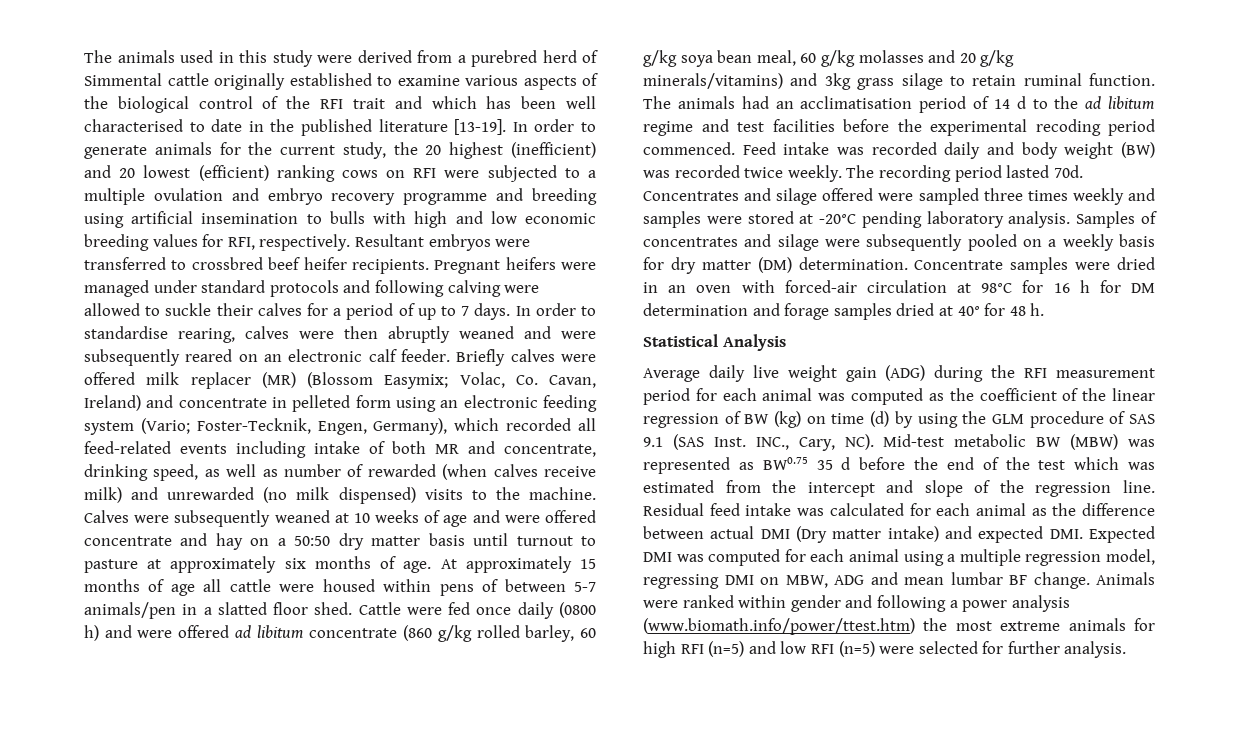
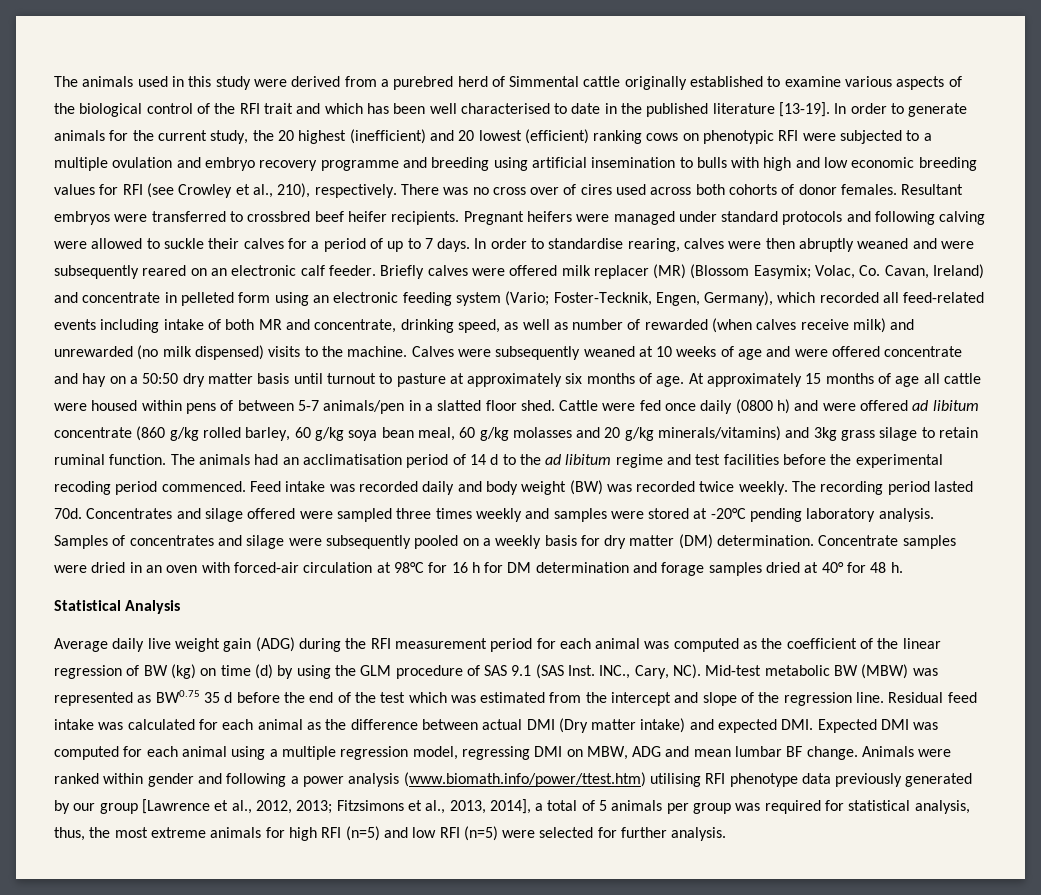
- In order to generate animals for the current study, the 20 highest (inefficient) and 20 lowest (efficient) ranking cows on RFI were subjected to a multiple ovulation and embryo recovery programme and breeding using artificial insemination to bulls with high and low economic breeding values for RFI, respectively.
+ In order to generate animals for the current study, the 20 highest (inefficient) and 20 lowest (efficient) ranking cows on phenotypic RFI were subjected to a multiple ovulation and embryo recovery programme and breeding using artificial insemination to bulls with high and low economic breeding values for RFI (see Crowley et al., 210), respectively. There was no cross over of cires used across both cohorts of donor females.
- Animals were ranked within gender and following a power analysis (www.biomath.info/power/ttest.htm) the most extreme animals for high RFI (n=5) and low RFI (n=5) were selected for further analysis.
+ Animals were ranked within gender and following a power analysis (www.biomath.info/power/ttest.htm) utilising RFI phenotype data previously generated by our group [Lawrence et al., 2012, 2013; Fitzsimons et al., 2013, 2014], a total of 5 animals per group was required for statistical analysis, thus, the most extreme animals for high RFI (n=5) and low RFI (n=5) were selected for further analysis.

